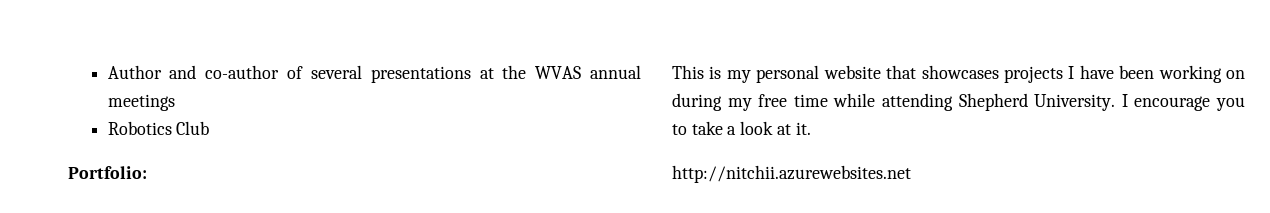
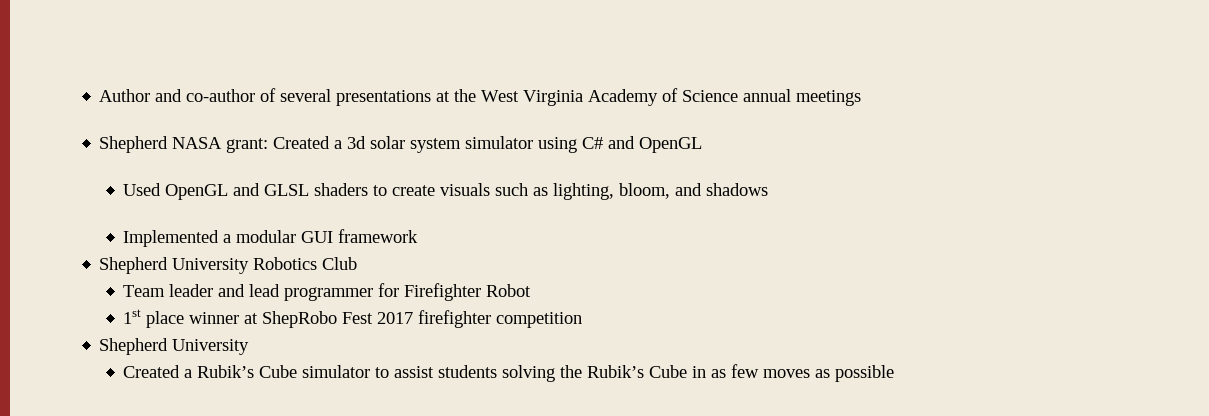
- Author and co-author of several presentations at the WVAS annual meetings
- Robotics Club
- Portfolio:
- This is my personal website that showcases projects I have been working on during my free time while attending Shepherd University. I encourage you to take a look at it.
- http://nitchii.azurewebsites.net
+ Author and co-author of several presentations at the West Virginia Academy of Science annual meetings
+ Shepherd NASA grant: Created a 3d solar system simulator using C# and OpenGL
+ Used OpenGL and GLSL shaders to create visuals such as lighting, bloom, and shadows
+ Implemented a modular GUI framework
+ Shepherd University Robotics Club
+ Team leader and lead programmer for Firefighter Robot
+ 1st place winner at ShepRobo Fest 2017 firefighter competition
+ Shepherd University
+ Created a Rubik’s Cube simulator to assist students solving the Rubik’s Cube in as few moves as possible

